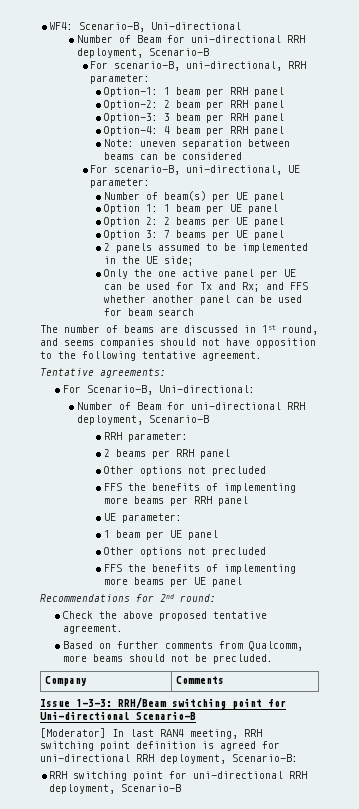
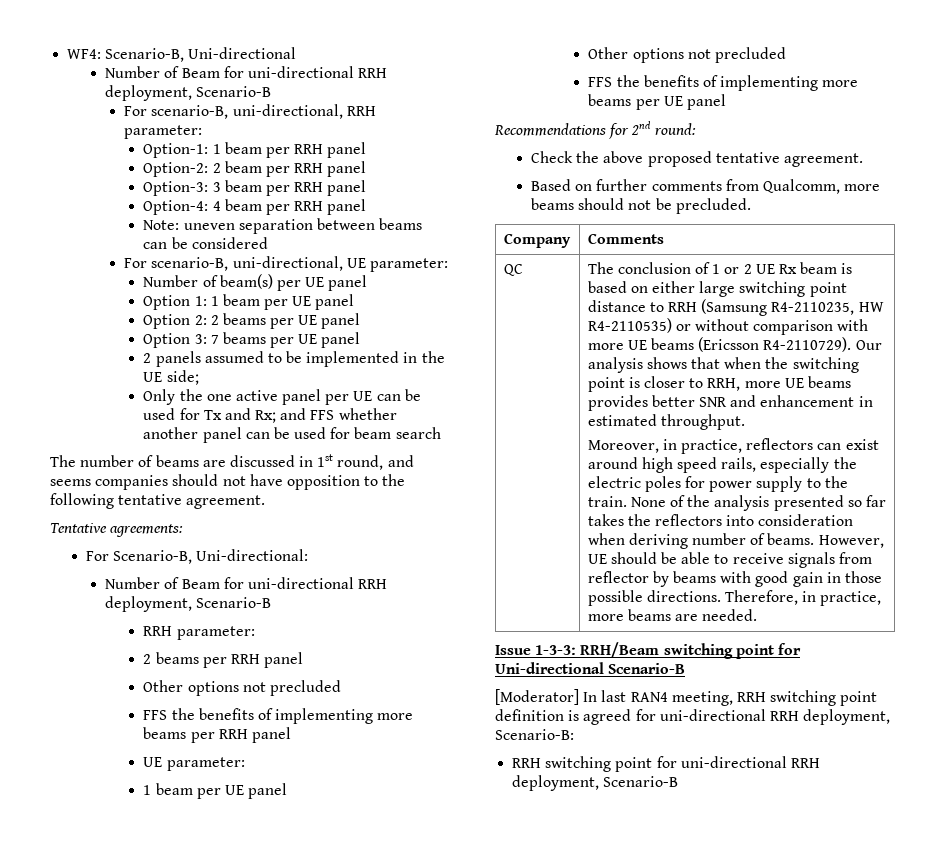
+ QC | The conclusion of 1 or 2 UE Rx beam is based on either large switching point distance to RRH (Samsung R4-2110235, HW R4-2110535) or without comparison with more UE beams (Ericsson R4-2110729). Our analysis shows that when the switching point is closer to RRH, more UE beams provides better SNR and enhancement in estimated throughput.
+ Moreover, in practice, reflectors can exist around high speed rails, especially the electric poles for power supply to the train. None of the analysis presented so far takes the reflectors into consideration when deriving number of beams. However, UE should be able to receive signals from reflector by beams with good gain in those possible directions. Therefore, in practice, more beams are needed.

